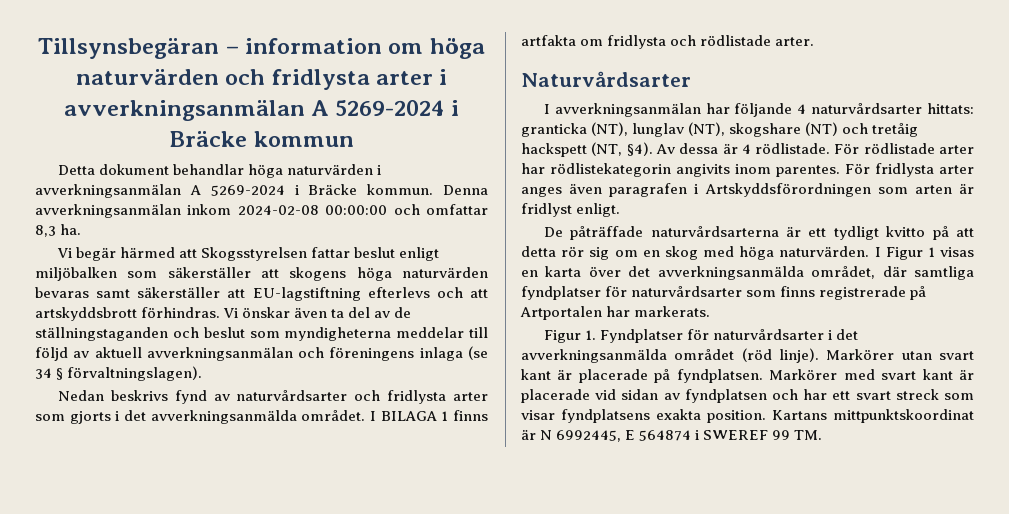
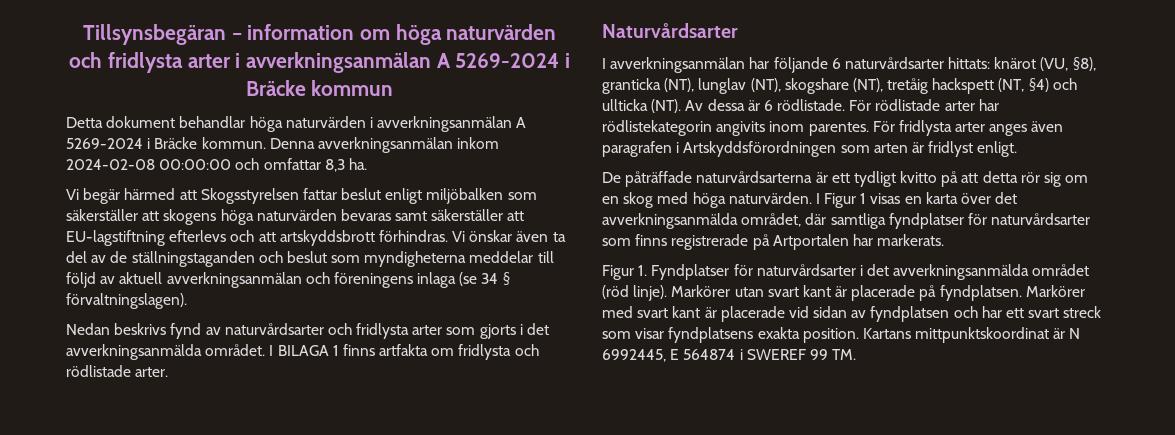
- I avverkningsanmälan har följande 4 naturvårdsarter hittats: granticka (NT), lunglav (NT), skogshare (NT) och tretåig hackspett (NT, §4). Av dessa är 4 rödlistade.
+ I avverkningsanmälan har följande 6 naturvårdsarter hittats: knärot (VU, §8), granticka (NT), lunglav (NT), skogshare (NT), tretåig hackspett (NT, §4) och ullticka (NT). Av dessa är 6 rödlistade.

